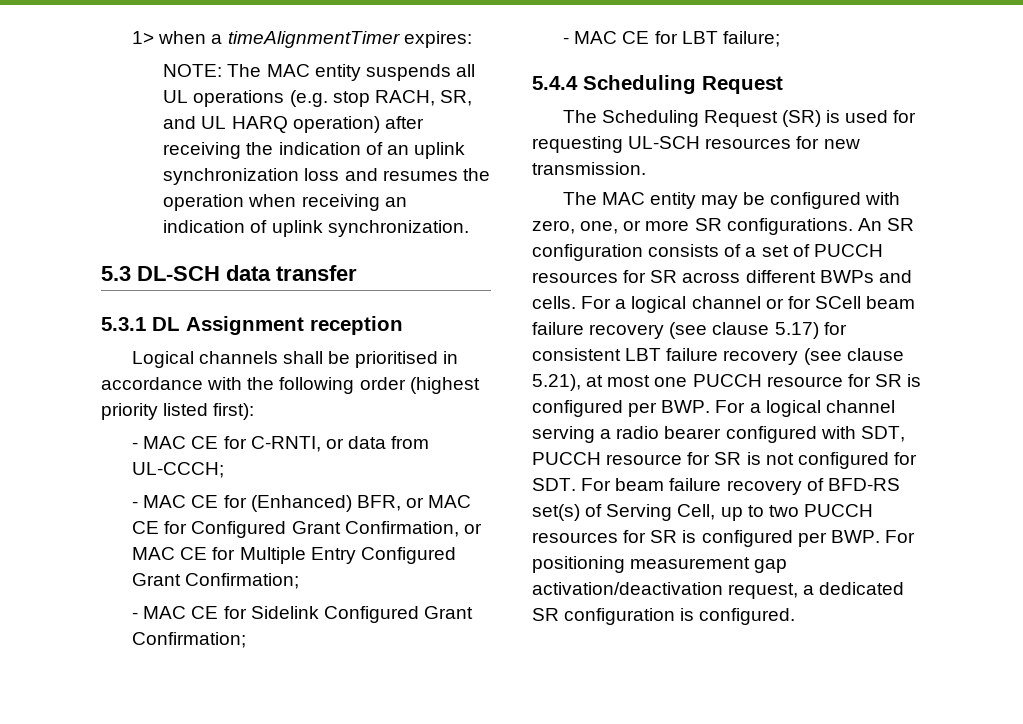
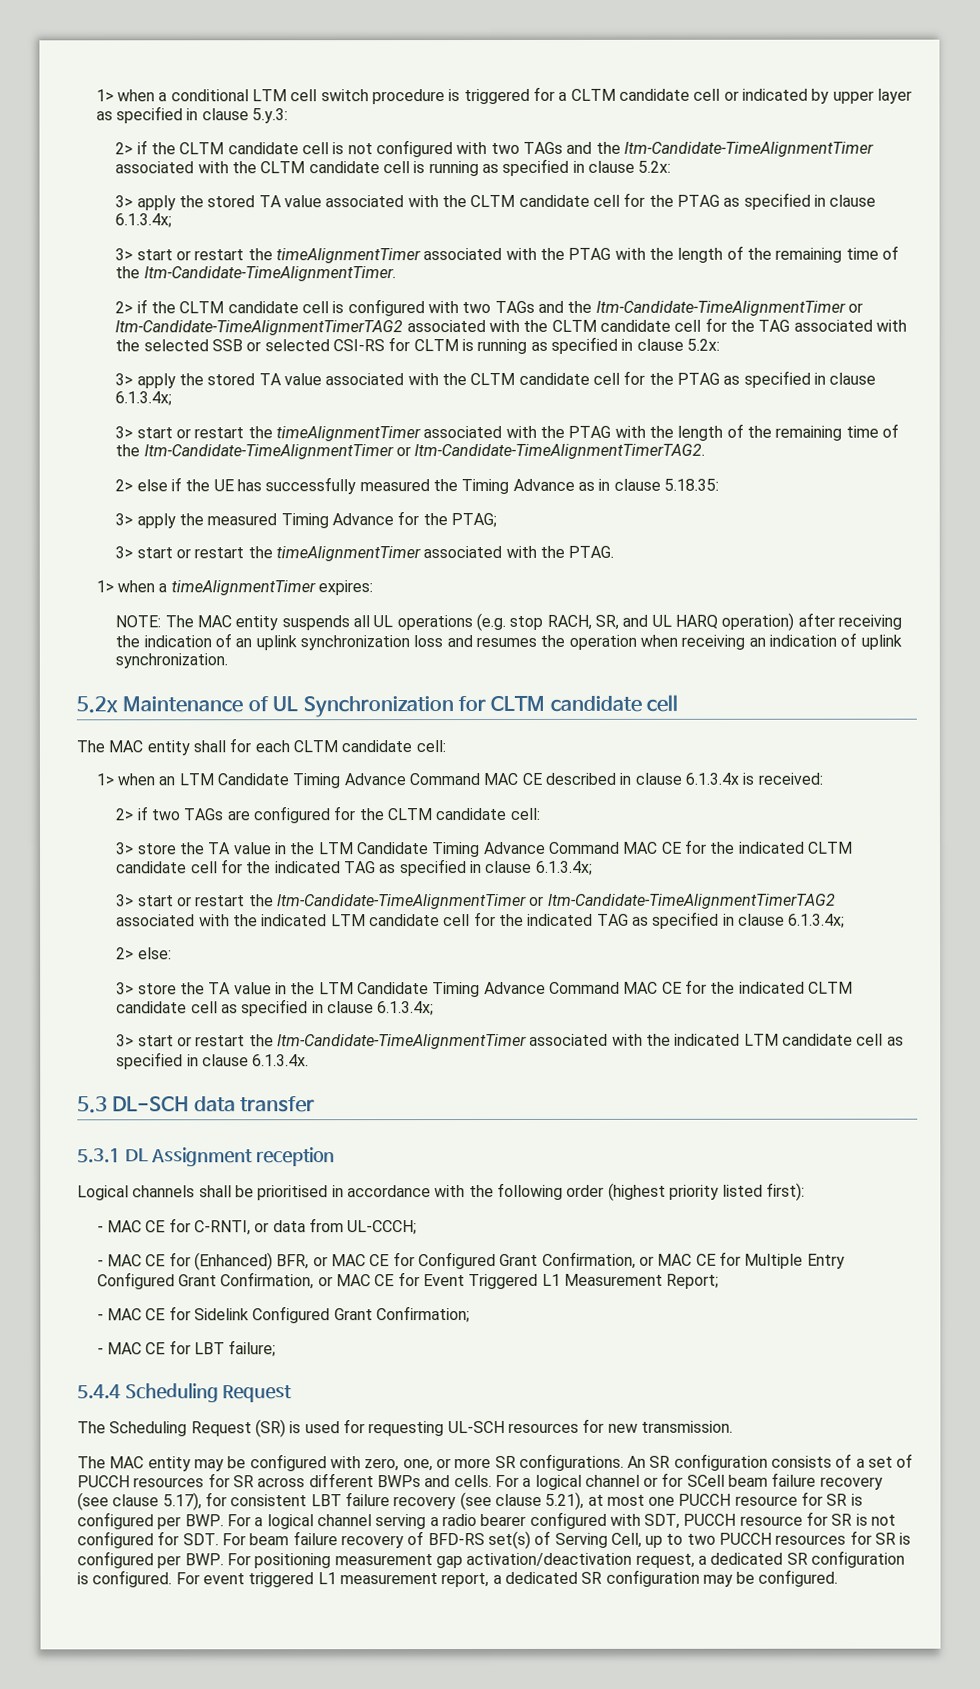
+ 1> when a conditional LTM cell switch procedure is triggered for a CLTM candidate cell or indicated by upper layer as specified in clause 5.y.3:
+ 2> if the CLTM candidate cell is not configured with two TAGs and the ltm-Candidate-TimeAlignmentTimer associated with the CLTM candidate cell is running as specified in clause 5.2x:
+ 3> apply the stored TA value associated with the CLTM candidate cell for the PTAG as specified in clause 6.1.3.4x;
+ 3> start or restart the timeAlignmentTimer associated with the PTAG with the length of the remaining time of the ltm-Candidate-TimeAlignmentTimer.
+ 2> if the CLTM candidate cell is configured with two TAGs and the ltm-Candidate-TimeAlignmentTimer or ltm-Candidate-TimeAlignmentTimerTAG2 associated with the CLTM candidate cell for the TAG associated with the selected SSB or selected CSI-RS for CLTM is running as specified in clause 5.2x:
+ 3> apply the stored TA value associated with the CLTM candidate cell for the PTAG as specified in clause 6.1.3.4x;
+ 3> start or restart the timeAlignmentTimer associated with the PTAG with the length of the remaining time of the ltm-Candidate-TimeAlignmentTimer or ltm-Candidate-TimeAlignmentTimerTAG2.
+ 2> else if the UE has successfully measured the Timing Advance as in clause 5.18.35:
+ 3> apply the measured Timing Advance for the PTAG;
+ 3> start or restart the timeAlignmentTimer associated with the PTAG.
+ 5.2x Maintenance of UL Synchronization for CLTM candidate cell
+ The MAC entity shall for each CLTM candidate cell:
+ 1> when an LTM Candidate Timing Advance Command MAC CE described in clause 6.1.3.4x is received:
+ 2> if two TAGs are configured for the CLTM candidate cell:
+ 3> store the TA value in the LTM Candidate Timing Advance Command MAC CE for the indicated CLTM candidate cell for the indicated TAG as specified in clause 6.1.3.4x;
+ 3> start or restart the ltm-Candidate-TimeAlignmentTimer or ltm-Candidate-TimeAlignmentTimerTAG2 associated with the indicated LTM candidate cell for the indicated TAG as specified in clause 6.1.3.4x;
+ 2> else:
+ 3> store the TA value in the LTM Candidate Timing Advance Command MAC CE for the indicated CLTM candidate cell as specified in clause 6.1.3.4x;
+ 3> start or restart the ltm-Candidate-TimeAlignmentTimer associated with the indicated LTM candidate cell as specified in clause 6.1.3.4x.
- - MAC CE for (Enhanced) BFR, or MAC CE for Configured Grant Confirmation, or MAC CE for Multiple Entry Configured Grant Confirmation;
+ - MAC CE for (Enhanced) BFR, or MAC CE for Configured Grant Confirmation, or MAC CE for Multiple Entry Configured Grant Confirmation, or MAC CE for Event Triggered L1 Measurement Report;
- For a logical channel or for SCell beam failure recovery (see clause 5.17) for consistent LBT failure recovery (see clause 5.21), at most one PUCCH resource for SR is configured per BWP. For a logical channel serving a radio bearer configured with SDT, PUCCH resource for SR is not configured for SDT. For beam failure recovery of BFD-RS set(s) of Serving Cell, up to two PUCCH resources for SR is configured per BWP. For positioning measurement gap activation/deactivation request, a dedicated SR configuration is configured.
+ For a logical channel or for SCell beam failure recovery (see clause 5.17), for consistent LBT failure recovery (see clause 5.21), at most one PUCCH resource for SR is configured per BWP. For a logical channel serving a radio bearer configured with SDT, PUCCH resource for SR is not configured for SDT. For beam failure recovery of BFD-RS set(s) of Serving Cell, up to two PUCCH resources for SR is configured per BWP. For positioning measurement gap activation/deactivation request, a dedicated SR configuration is configured.
+ For event triggered L1 measurement report, a dedicated SR configuration may be configured.

